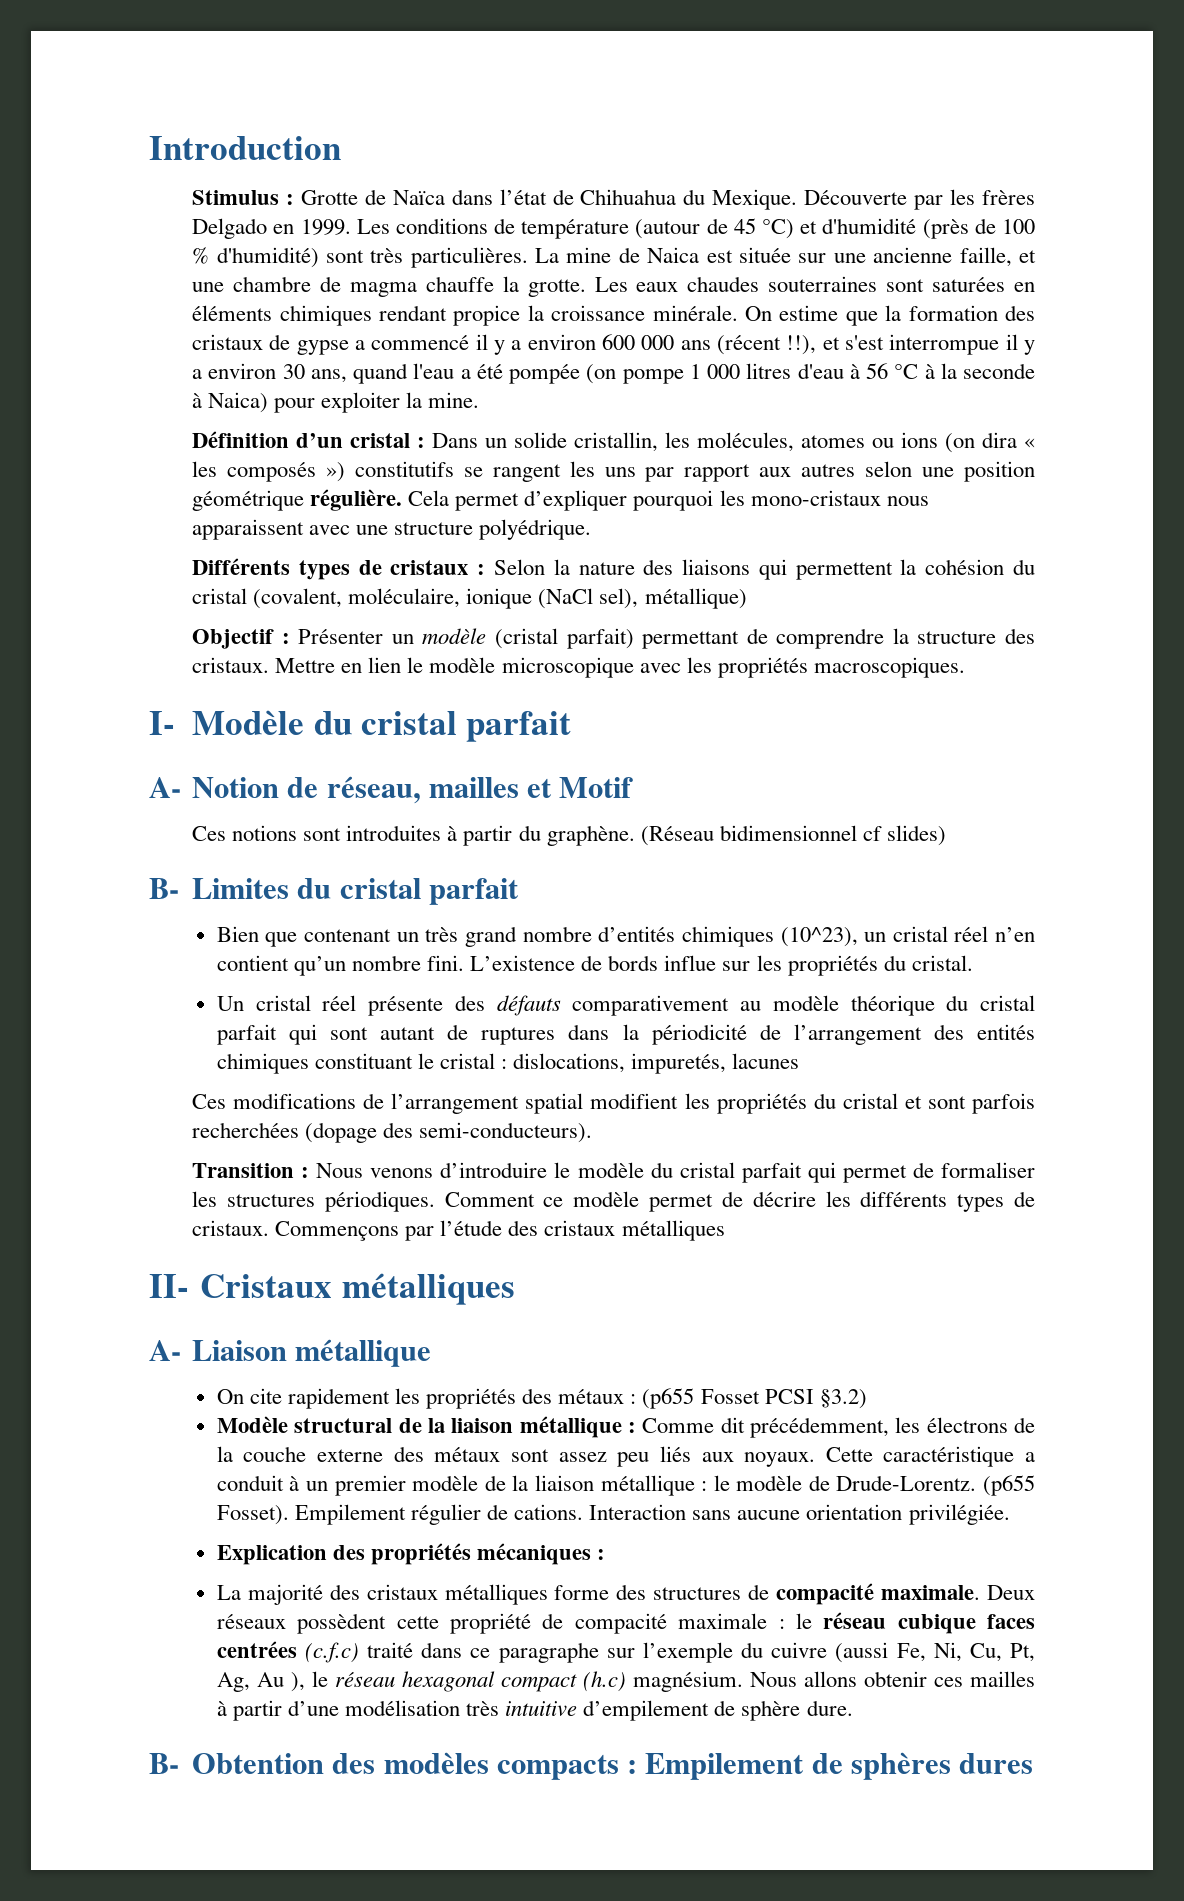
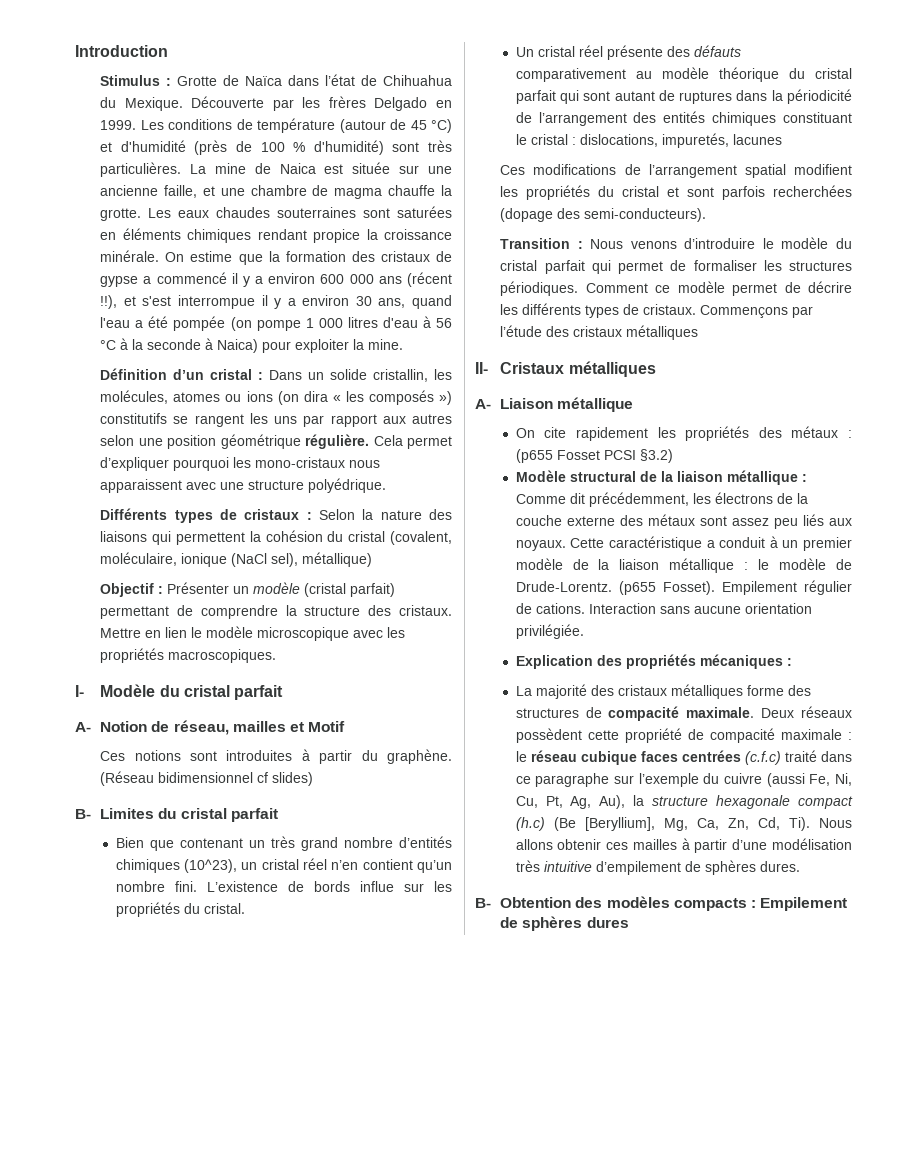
- Deux réseaux possèdent cette propriété de compacité maximale : le réseau cubique faces centrées (c.f.c) traité dans ce paragraphe sur l’exemple du cuivre (aussi Fe, Ni, Cu, Pt, Ag, Au ), le réseau hexagonal compact (h.c) magnésium. Nous allons obtenir ces mailles à partir d’une modélisation très intuitive d’empilement de sphère dure.
+ Deux réseaux possèdent cette propriété de compacité maximale : le réseau cubique faces centrées (c.f.c) traité dans ce paragraphe sur l’exemple du cuivre (aussi Fe, Ni, Cu, Pt, Ag, Au), la structure hexagonale compact (h.c) (Be [Beryllium], Mg, Ca, Zn, Cd, Ti). Nous allons obtenir ces mailles à partir d’une modélisation très intuitive d’empilement de sphères dures.

